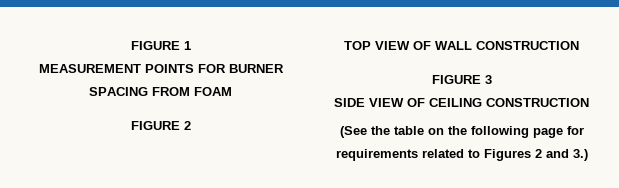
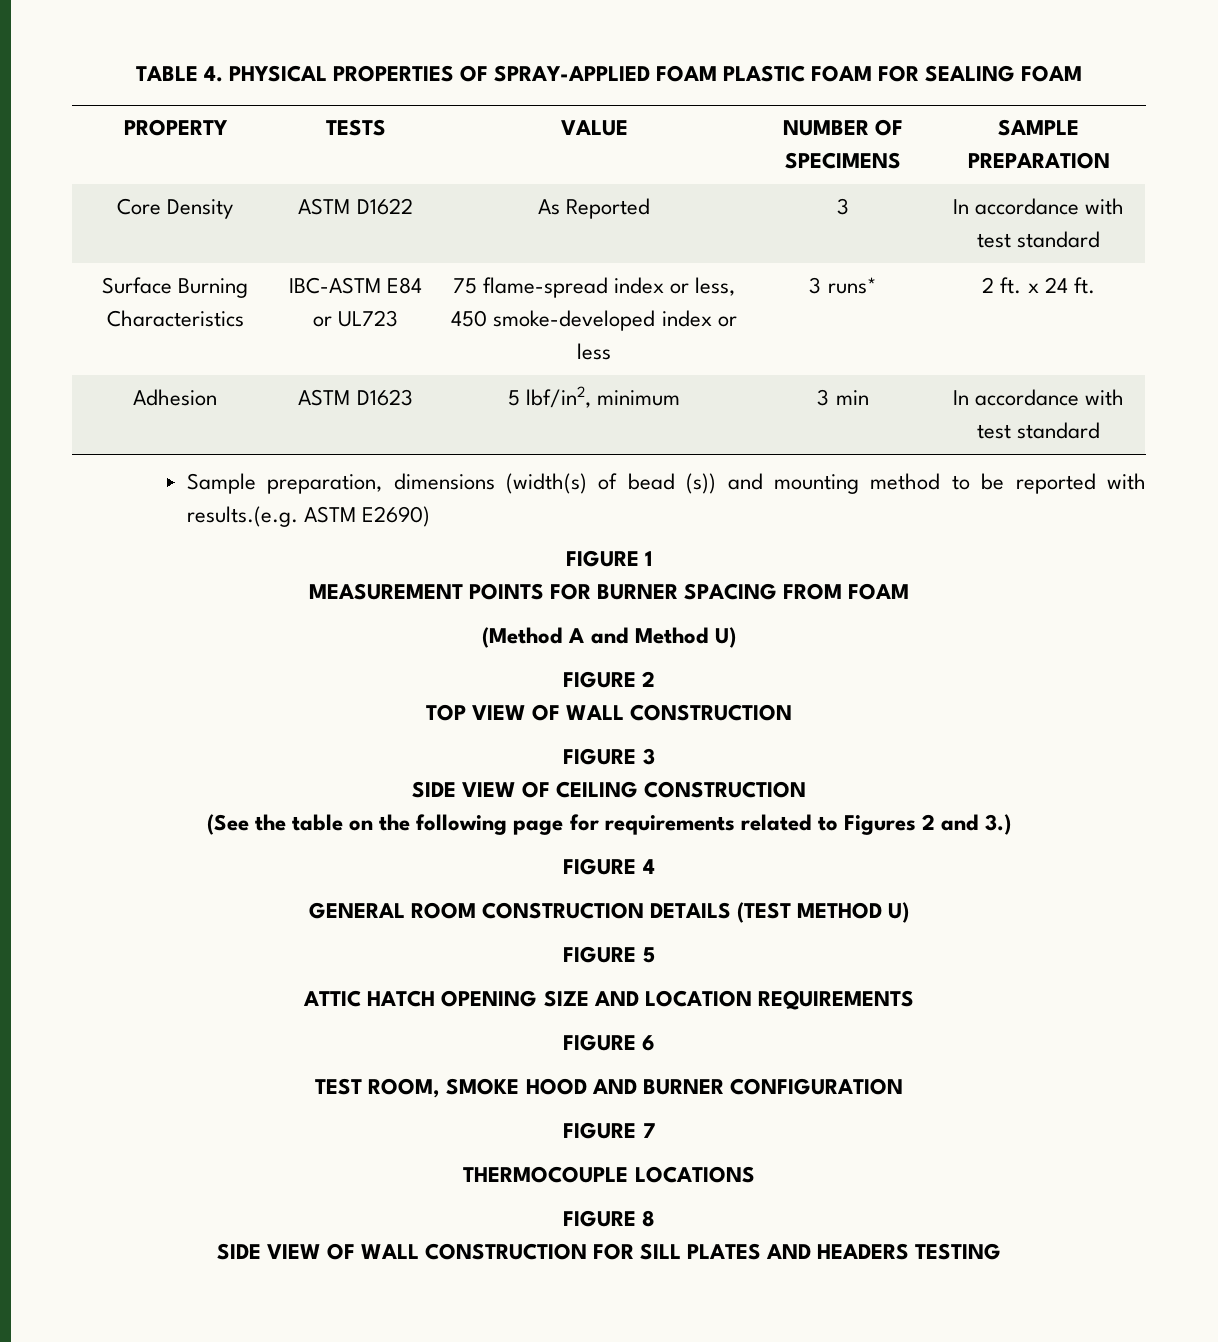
+ TABLE 4. PHYSICAL PROPERTIES OF SPRAY-APPLIED FOAM PLASTIC FOAM FOR SEALING FOAM
+ PROPERTY | TESTS | VALUE | NUMBER OF SPECIMENS | SAMPLE PREPARATION
+ Core Density | ASTM D1622 | As Reported | 3 | In accordance with test standard
+ Surface Burning Characteristics | IBC-ASTM E84 or UL723 | 75 flame-spread index or less, 450 smoke-developed index or less | 3 runs* | 2 ft. x 24 ft.
+ Adhesion | ASTM D1623 | 5 lbf/in2, minimum | 3 min | In accordance with test standard
+ Sample preparation, dimensions (width(s) of bead (s)) and mounting method to be reported with results.(e.g. ASTM E2690)
+ (Method A and Method U)
+ FIGURE 4
+ GENERAL ROOM CONSTRUCTION DETAILS (TEST METHOD U)
+ FIGURE 5
+ ATTIC HATCH OPENING SIZE AND LOCATION REQUIREMENTS
+ FIGURE 6
+ TEST ROOM, SMOKE HOOD AND BURNER CONFIGURATION
+ FIGURE 7
+ THERMOCOUPLE LOCATIONS
+ FIGURE 8
+ SIDE VIEW OF WALL CONSTRUCTION FOR SILL PLATES AND HEADERS TESTING

